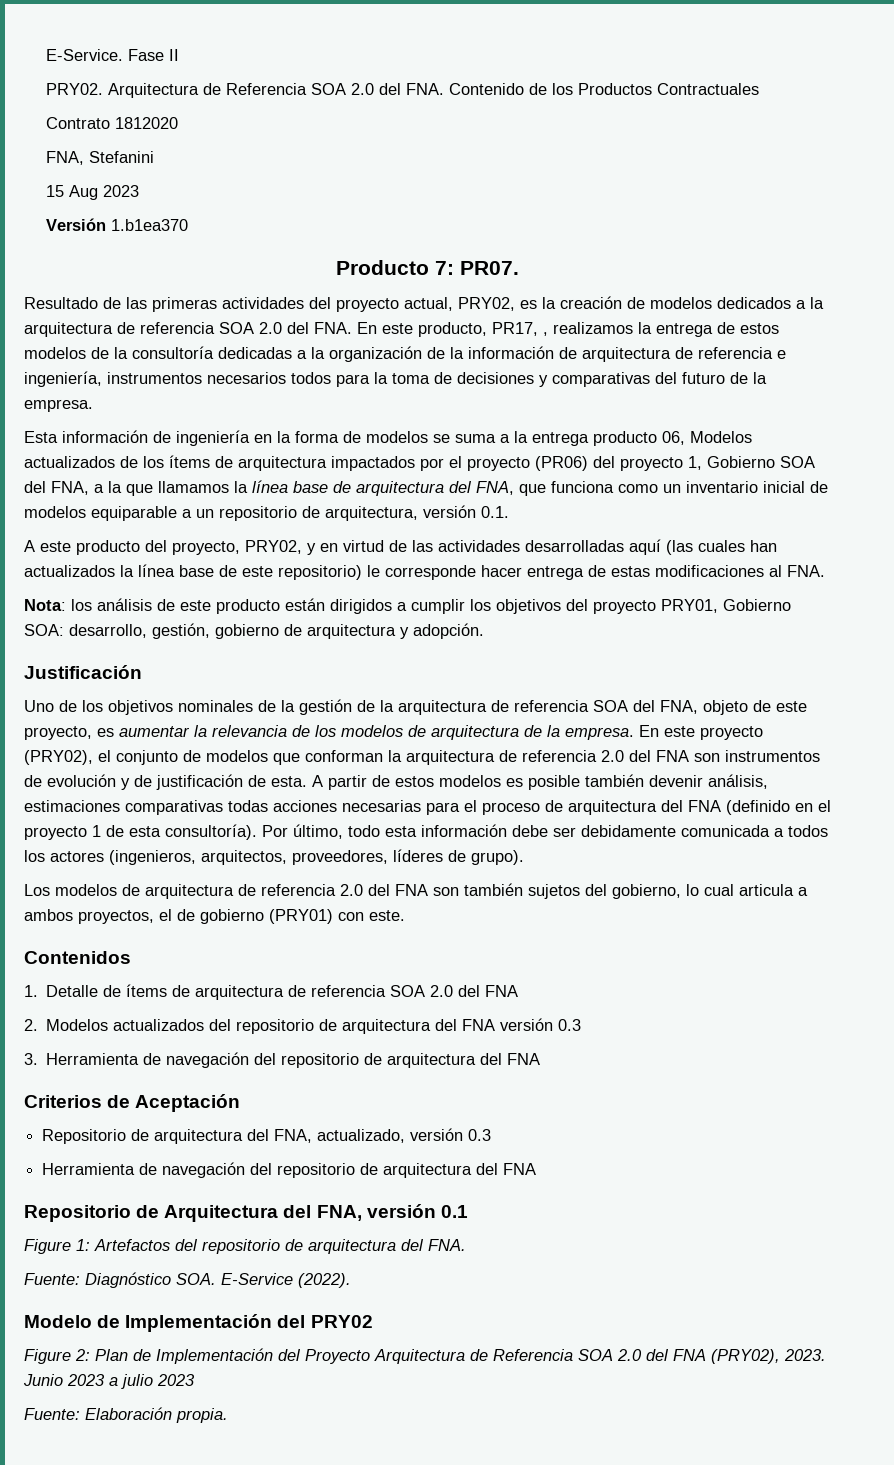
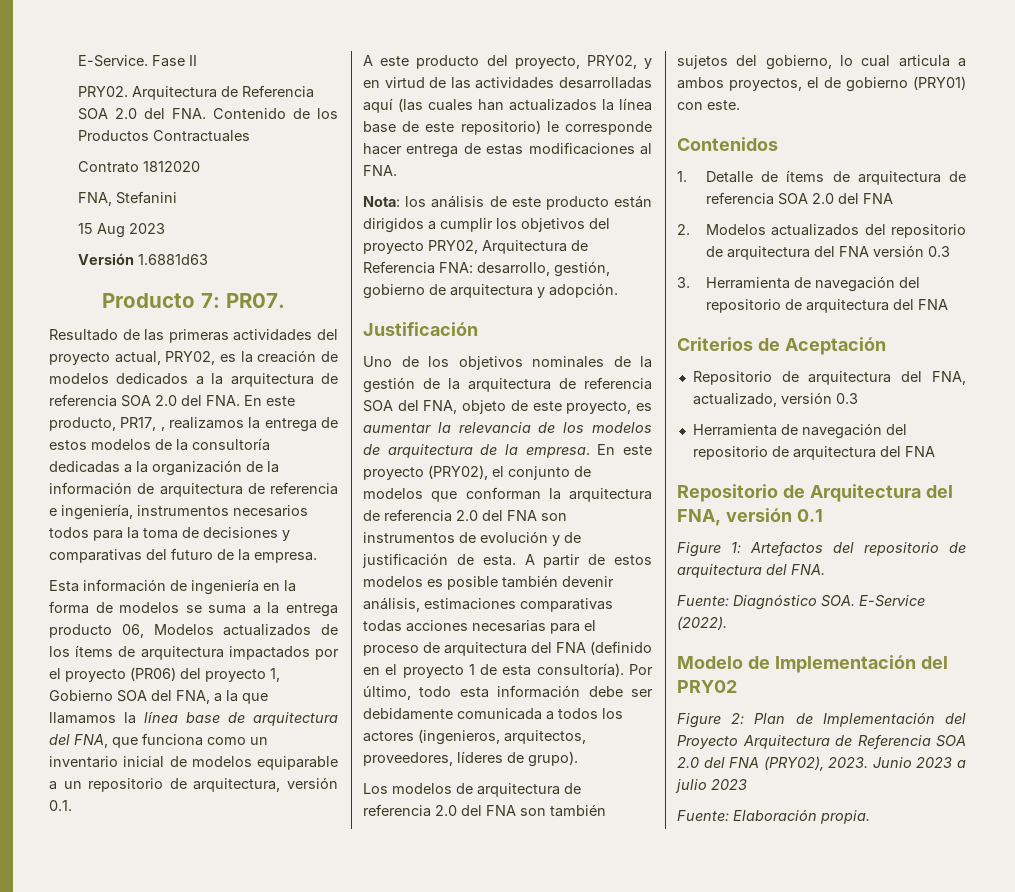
- Versión 1.b1ea370
+ Versión 1.6881d63
- Nota: los análisis de este producto están dirigidos a cumplir los objetivos del proyecto PRY01, Gobierno SOA: desarrollo, gestión, gobierno de arquitectura y adopción.
+ Nota: los análisis de este producto están dirigidos a cumplir los objetivos del proyecto PRY02, Arquitectura de Referencia FNA: desarrollo, gestión, gobierno de arquitectura y adopción.

